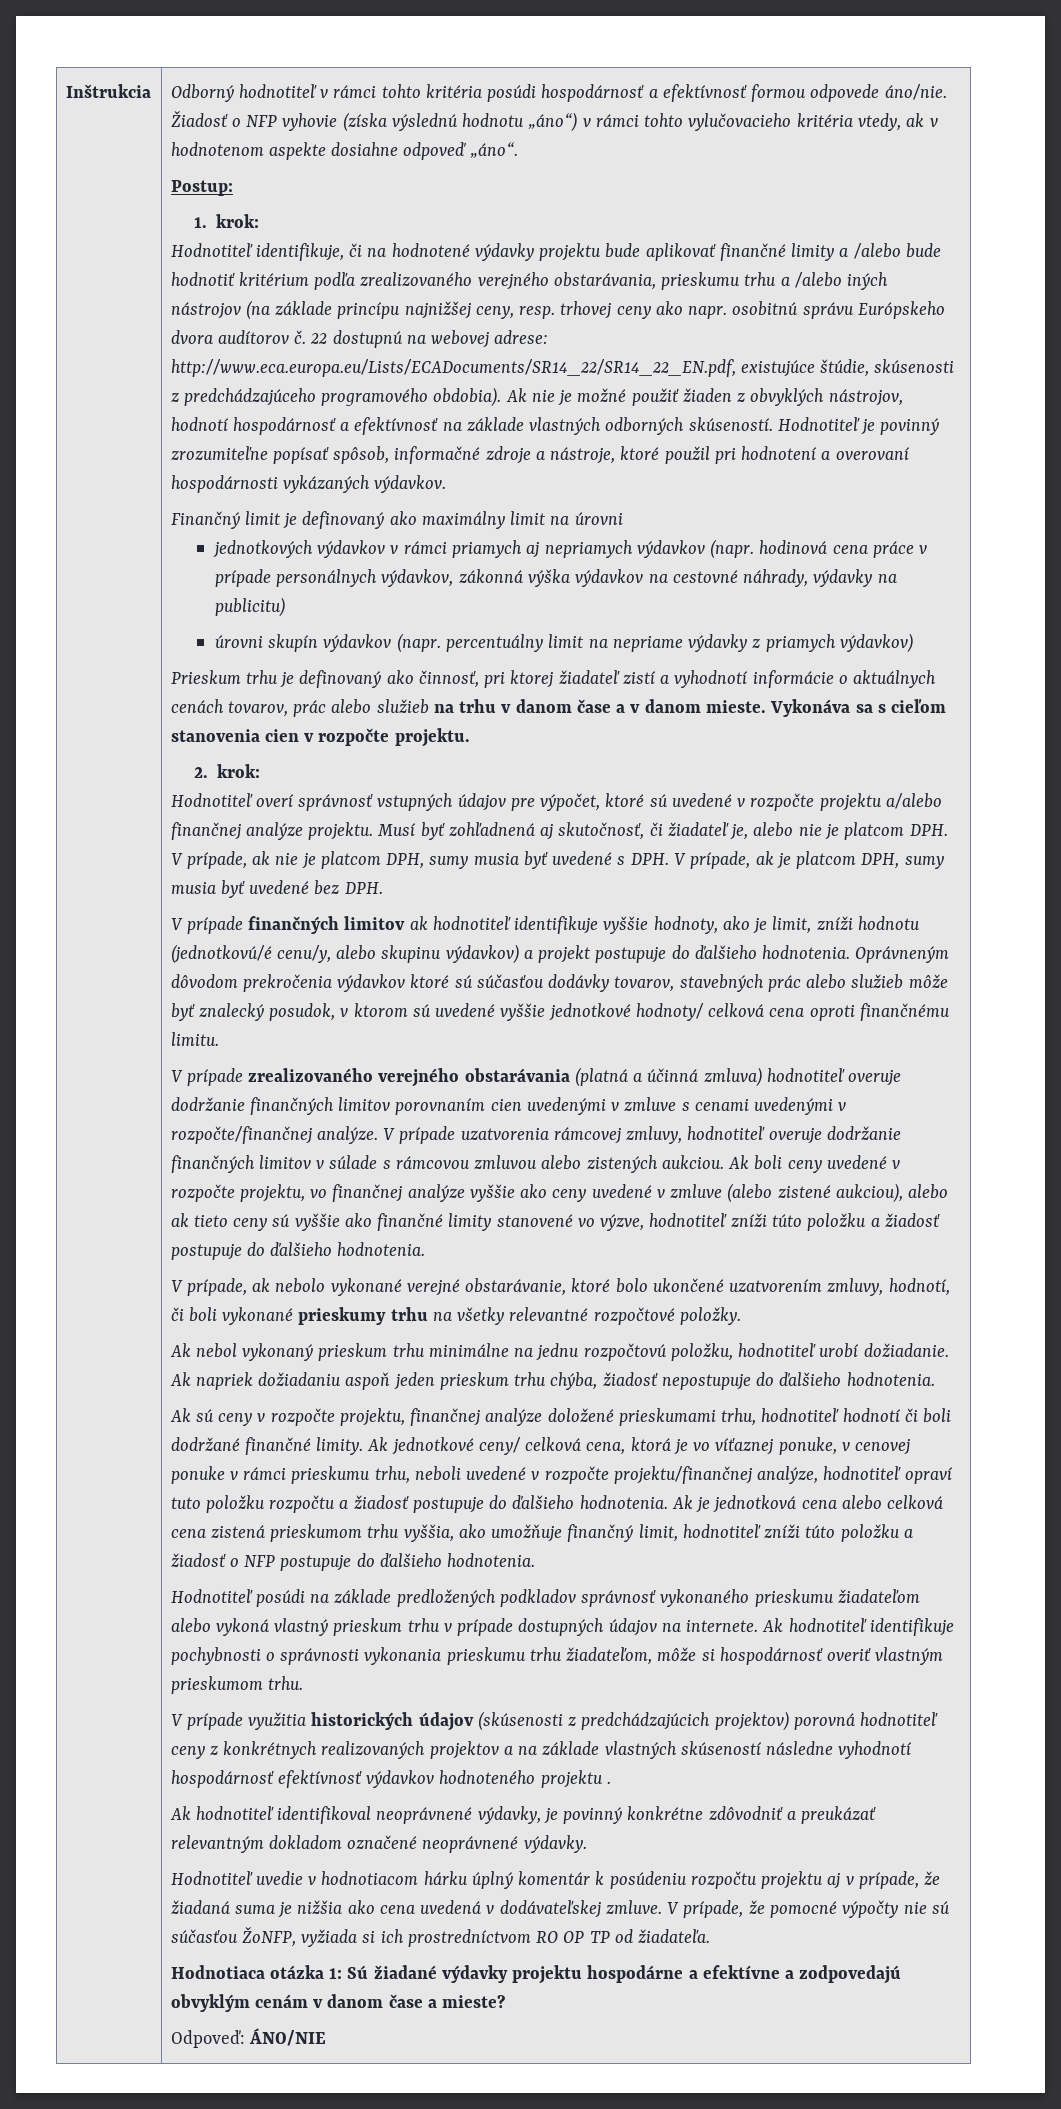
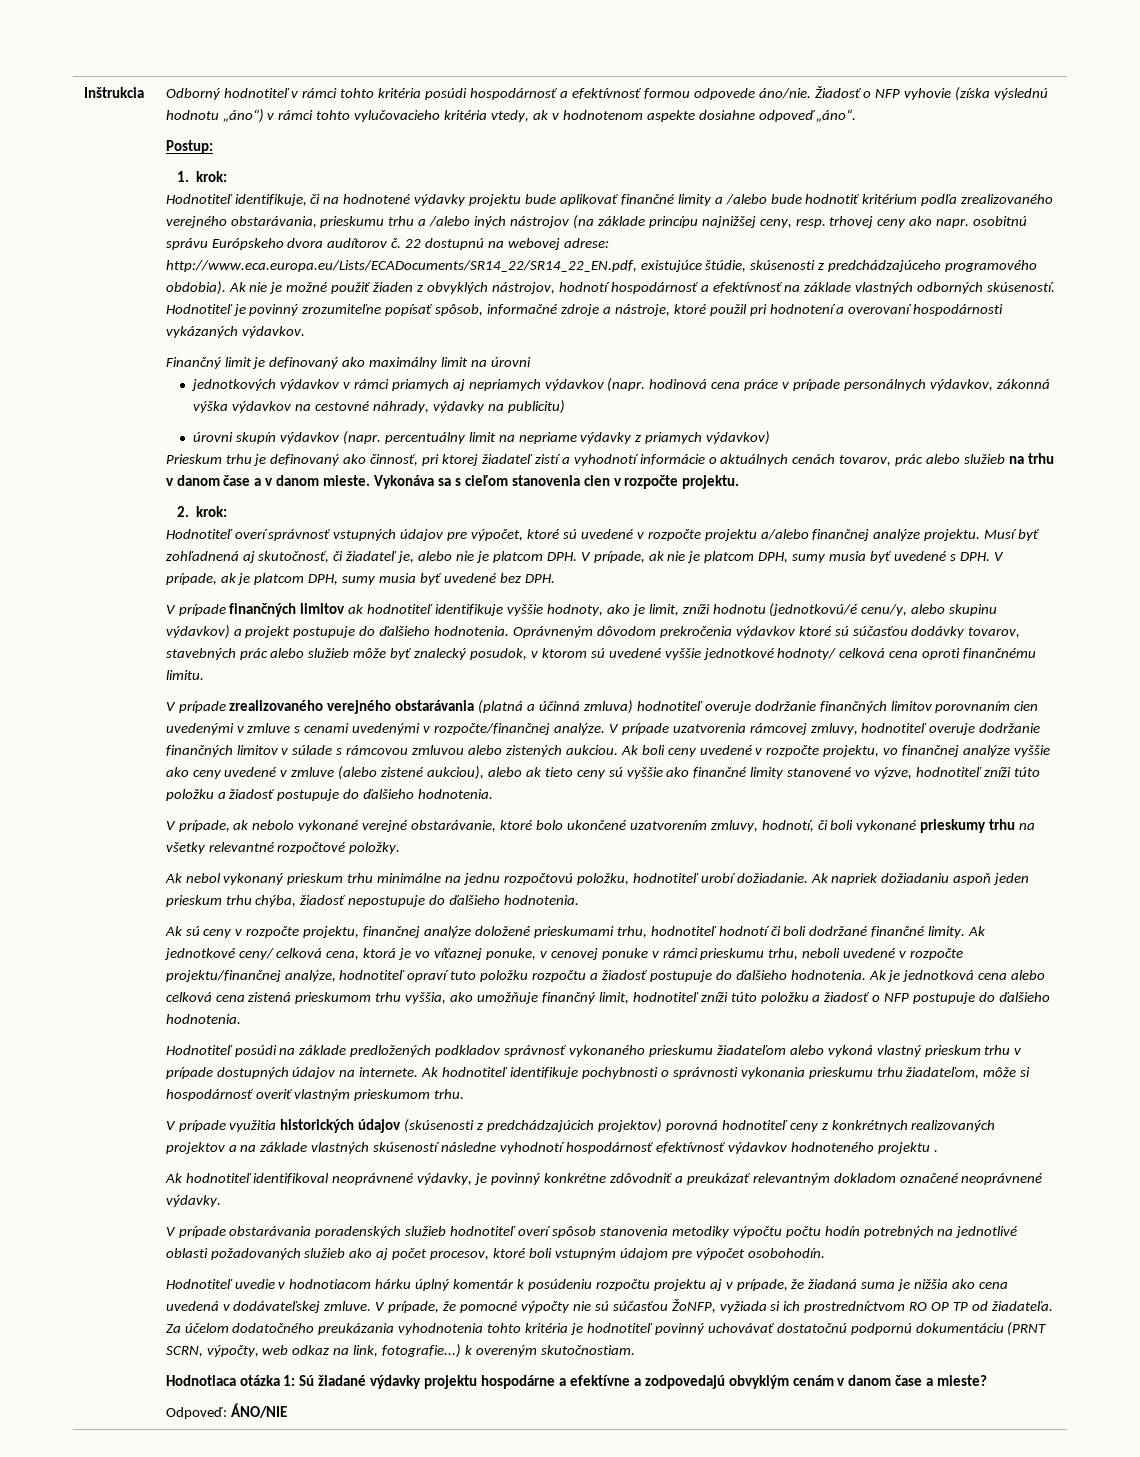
+ V prípade obstarávania poradenských služieb hodnotiteľ overí spôsob stanovenia metodiky výpočtu počtu hodín potrebných na jednotlivé oblasti požadovaných služieb ako aj počet procesov, ktoré boli vstupným údajom pre výpočet osobohodín.
+ Za účelom dodatočného preukázania vyhodnotenia tohto kritéria je hodnotiteľ povinný uchovávať dostatočnú podpornú dokumentáciu (PRNT SCRN, výpočty, web odkaz na link, fotografie...) k overeným skutočnostiam.

